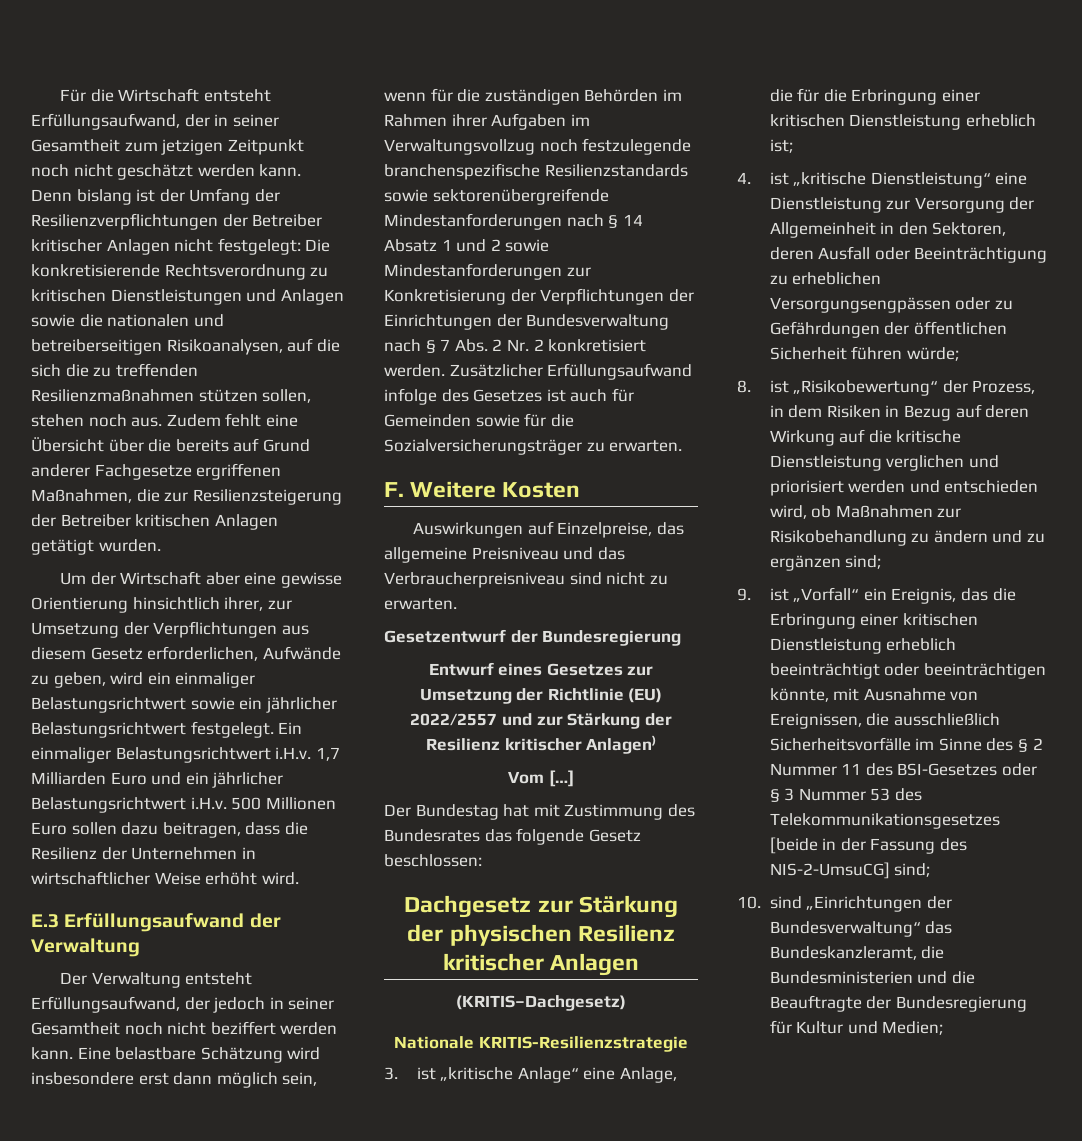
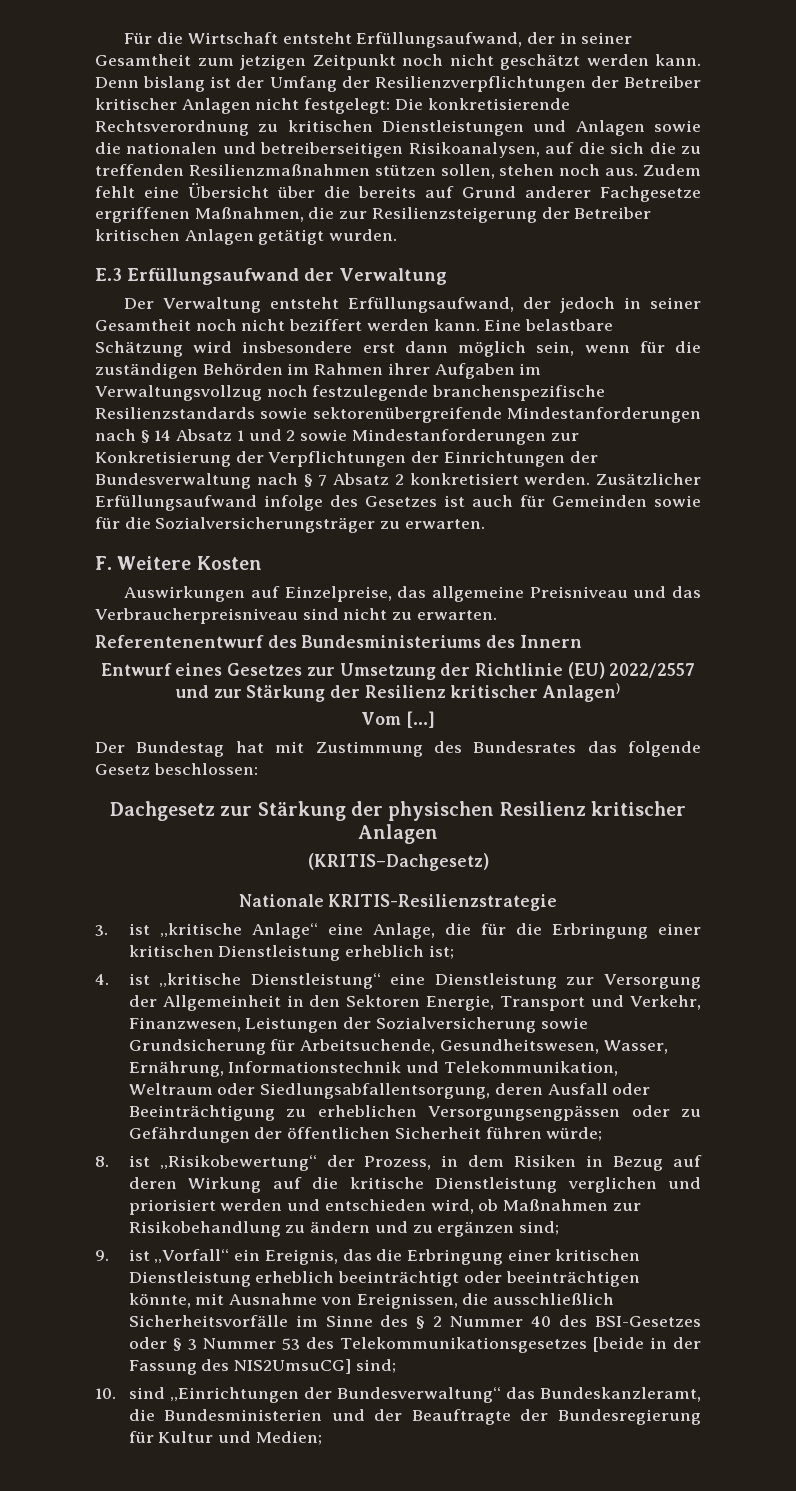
- Um der Wirtschaft aber eine gewisse Orientierung hinsichtlich ihrer, zur Umsetzung der Verpflichtungen aus diesem Gesetz erforderlichen, Aufwände zu geben, wird ein einmaliger Belastungsrichtwert sowie ein jährlicher Belastungsrichtwert festgelegt. Ein einmaliger Belastungsrichtwert i.H.v. 1,7 Milliarden Euro und ein jährlicher Belastungsrichtwert i.H.v. 500 Millionen Euro sollen dazu beitragen, dass die Resilienz der Unternehmen in wirtschaftlicher Weise erhöht wird.
- Eine belastbare Schätzung wird insbesondere erst dann möglich sein, wenn für die zuständigen Behörden im Rahmen ihrer Aufgaben im Verwaltungsvollzug noch festzulegende branchenspezifische Resilienzstandards sowie sektorenübergreifende Mindestanforderungen nach § 14 Absatz 1 und 2 sowie Mindestanforderungen zur Konkretisierung der Verpflichtungen der Einrichtungen der Bundesverwaltung nach § 7 Abs. 2 Nr. 2 konkretisiert werden.
+ Eine belastbare Schätzung wird insbesondere erst dann möglich sein, wenn für die zuständigen Behörden im Rahmen ihrer Aufgaben im Verwaltungsvollzug noch festzulegende branchenspezifische Resilienzstandards sowie sektorenübergreifende Mindestanforderungen nach § 14 Absatz 1 und 2 sowie Mindestanforderungen zur Konkretisierung der Verpflichtungen der Einrichtungen der Bundesverwaltung nach § 7 Absatz 2 konkretisiert werden.
- Gesetzentwurf der Bundesregierung
+ Referentenentwurf des Bundesministeriums des Innern
- 4. ist „kritische Dienstleistung“ eine Dienstleistung zur Versorgung der Allgemeinheit in den Sektoren, deren Ausfall oder Beeinträchtigung zu erheblichen Versorgungsengpässen oder zu Gefährdungen der öffentlichen Sicherheit führen würde;
+ 4. ist „kritische Dienstleistung“ eine Dienstleistung zur Versorgung der Allgemeinheit in den Sektoren Energie, Transport und Verkehr, Finanzwesen, Leistungen der Sozialversicherung sowie Grundsicherung für Arbeitsuchende, Gesundheitswesen, Wasser, Ernährung, Informationstechnik und Telekommunikation, Weltraum oder Siedlungsabfallentsorgung, deren Ausfall oder Beeinträchtigung zu erheblichen Versorgungsengpässen oder zu Gefährdungen der öffentlichen Sicherheit führen würde;
- 9. ist „Vorfall“ ein Ereignis, das die Erbringung einer kritischen Dienstleistung erheblich beeinträchtigt oder beeinträchtigen könnte, mit Ausnahme von Ereignissen, die ausschließlich Sicherheitsvorfälle im Sinne des § 2 Nummer 11 des BSI-Gesetzes oder § 3 Nummer 53 des Telekommunikationsgesetzes [beide in der Fassung des NIS-2-UmsuCG] sind;
+ 9. ist „Vorfall“ ein Ereignis, das die Erbringung einer kritischen Dienstleistung erheblich beeinträchtigt oder beeinträchtigen könnte, mit Ausnahme von Ereignissen, die ausschließlich Sicherheitsvorfälle im Sinne des § 2 Nummer 40 des BSI-Gesetzes oder § 3 Nummer 53 des Telekommunikationsgesetzes [beide in der Fassung des NIS2UmsuCG] sind;
- 10. sind „Einrichtungen der Bundesverwaltung“ das Bundeskanzleramt, die Bundesministerien und die Beauftragte der Bundesregierung für Kultur und Medien;
+ 10. sind „Einrichtungen der Bundesverwaltung“ das Bundeskanzleramt, die Bundesministerien und der Beauftragte der Bundesregierung für Kultur und Medien;

